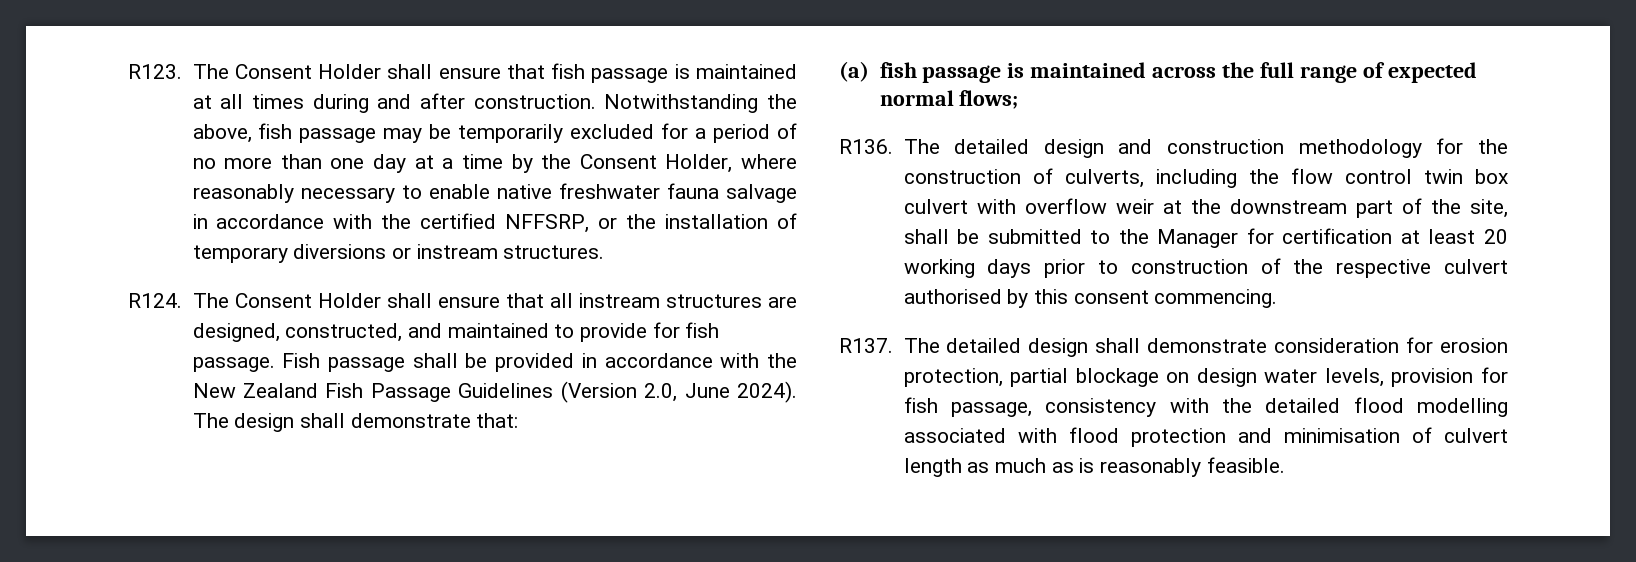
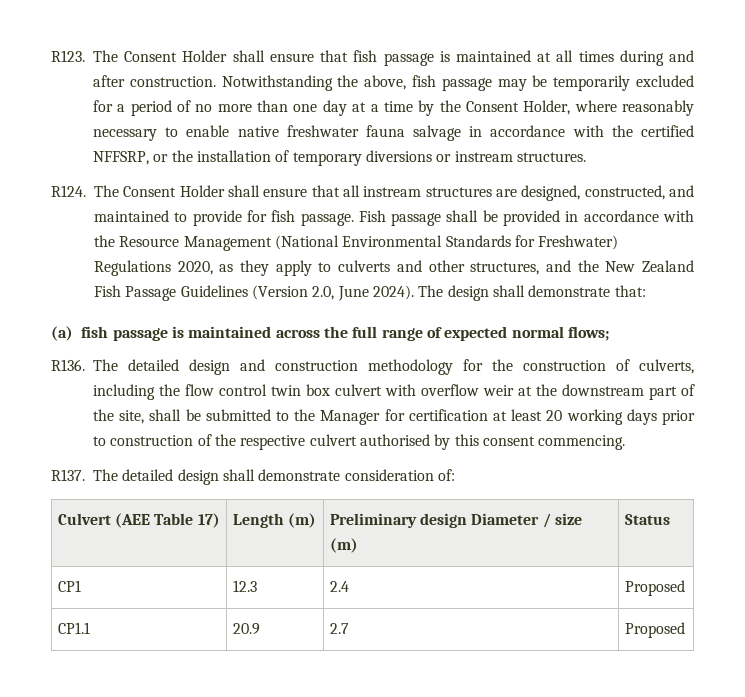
- Fish passage shall be provided in accordance with the New Zealand Fish Passage Guidelines (Version 2.0, June 2024).
+ Fish passage shall be provided in accordance with the Resource Management (National Environmental Standards for Freshwater) Regulations 2020, as they apply to culverts and other structures, and the New Zealand Fish Passage Guidelines (Version 2.0, June 2024).
- The detailed design shall demonstrate consideration for erosion protection, partial blockage on design water levels, provision for fish passage, consistency with the detailed flood modelling associated with flood protection and minimisation of culvert length as much as is reasonably feasible.
+ The detailed design shall demonstrate consideration of:
+ Culvert (AEE Table 17) | Length (m) | Preliminary design Diameter / size (m) | Status
+ CP1 | 12.3 | 2.4 | Proposed
+ CP1.1 | 20.9 | 2.7 | Proposed

